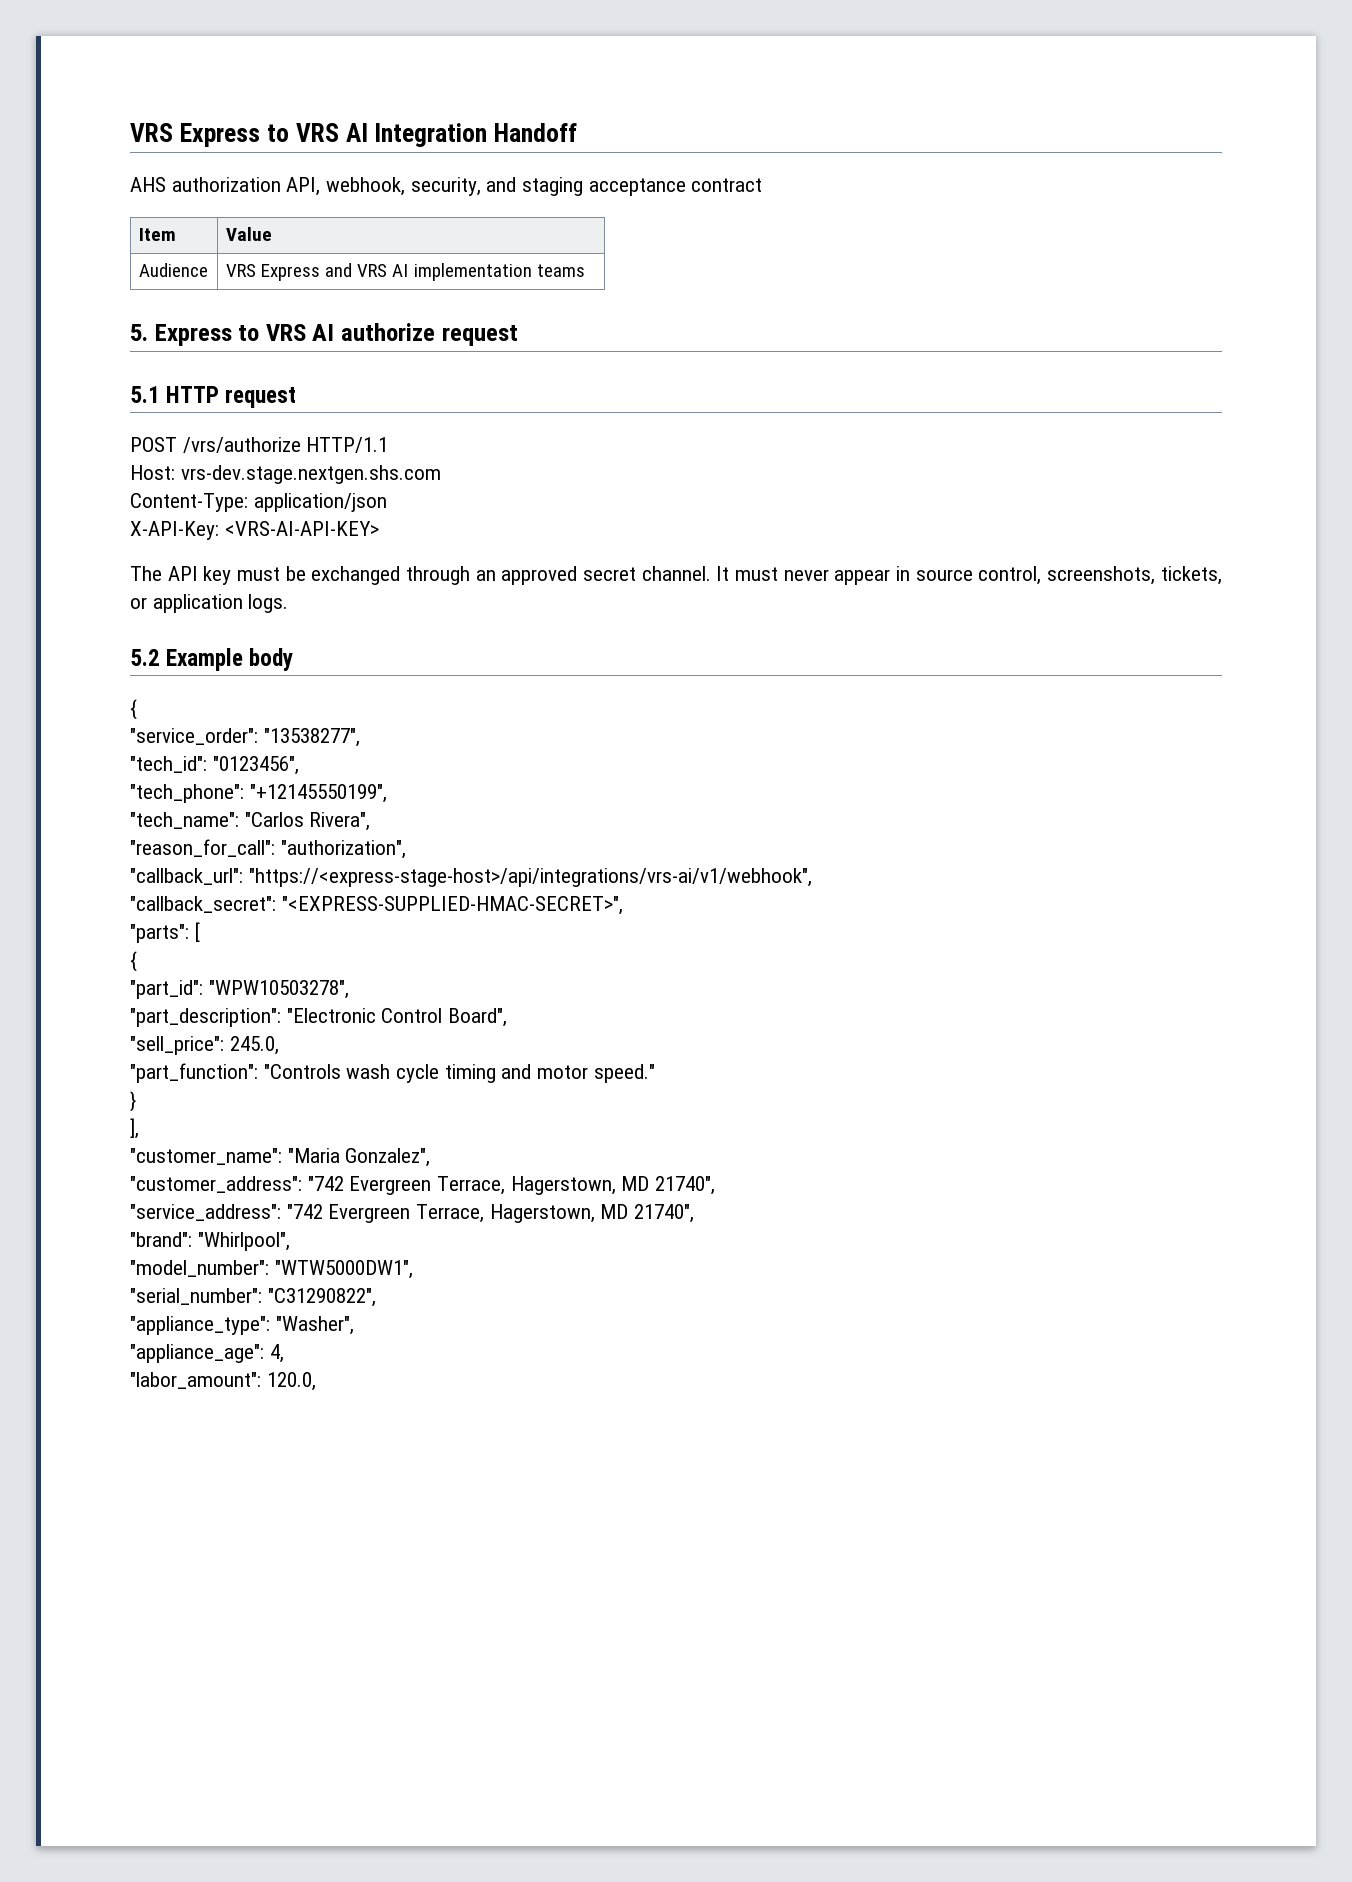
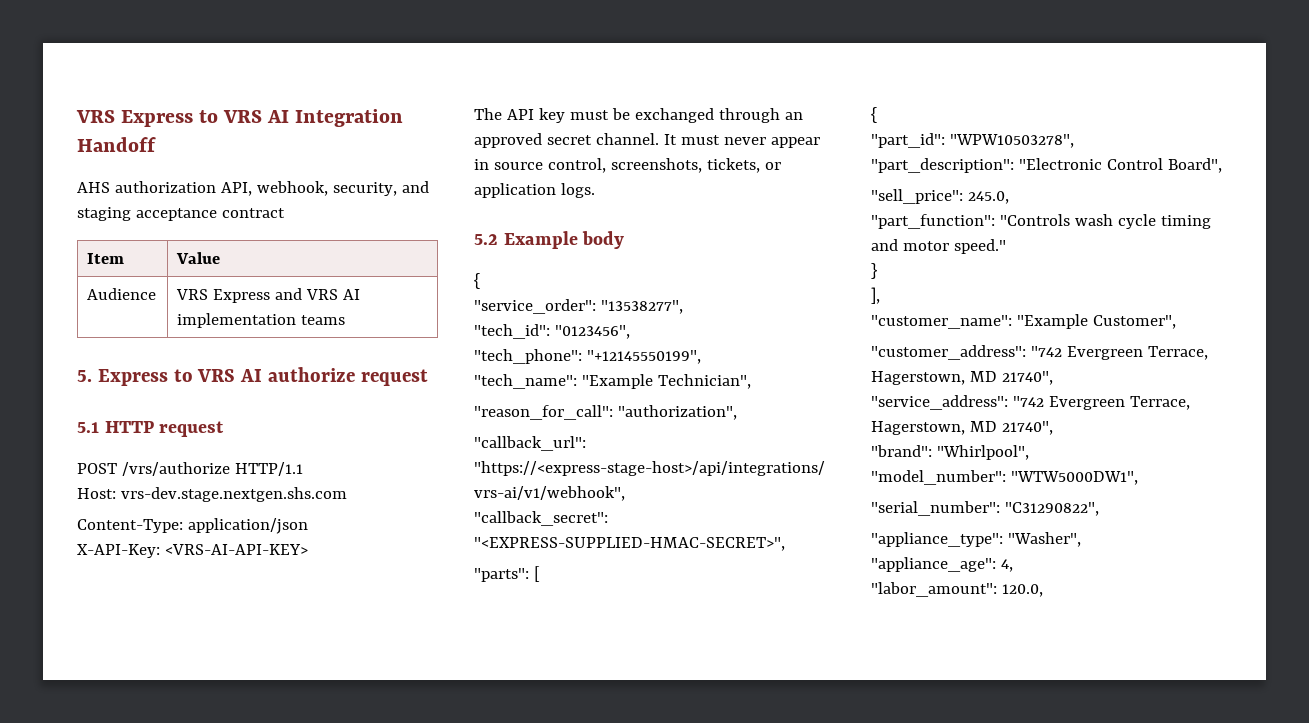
- "tech_name": "Carlos Rivera",
+ "tech_name": "Example Technician",
- "customer_name": "Maria Gonzalez",
+ "customer_name": "Example Customer",

